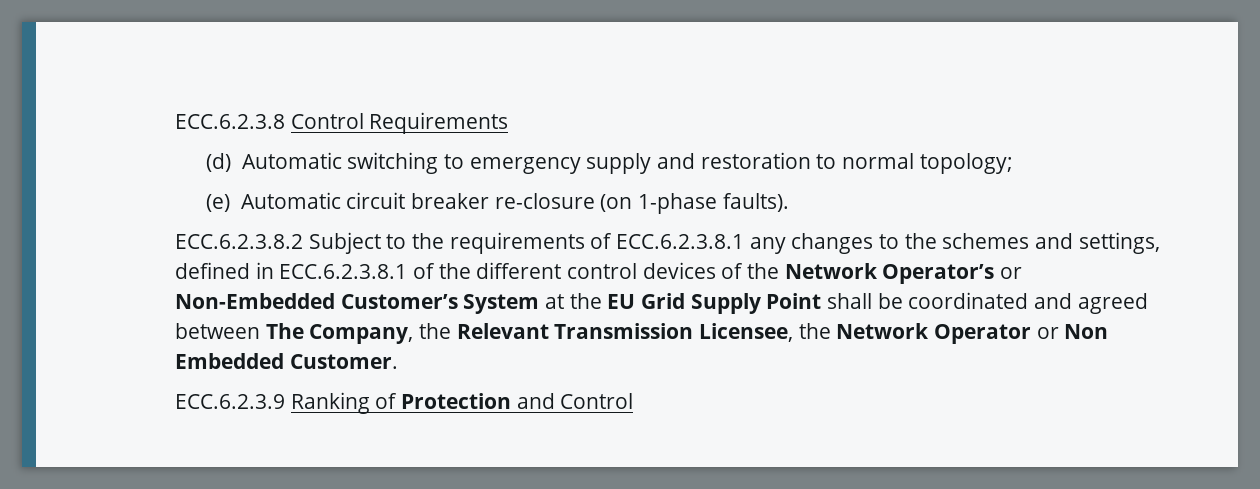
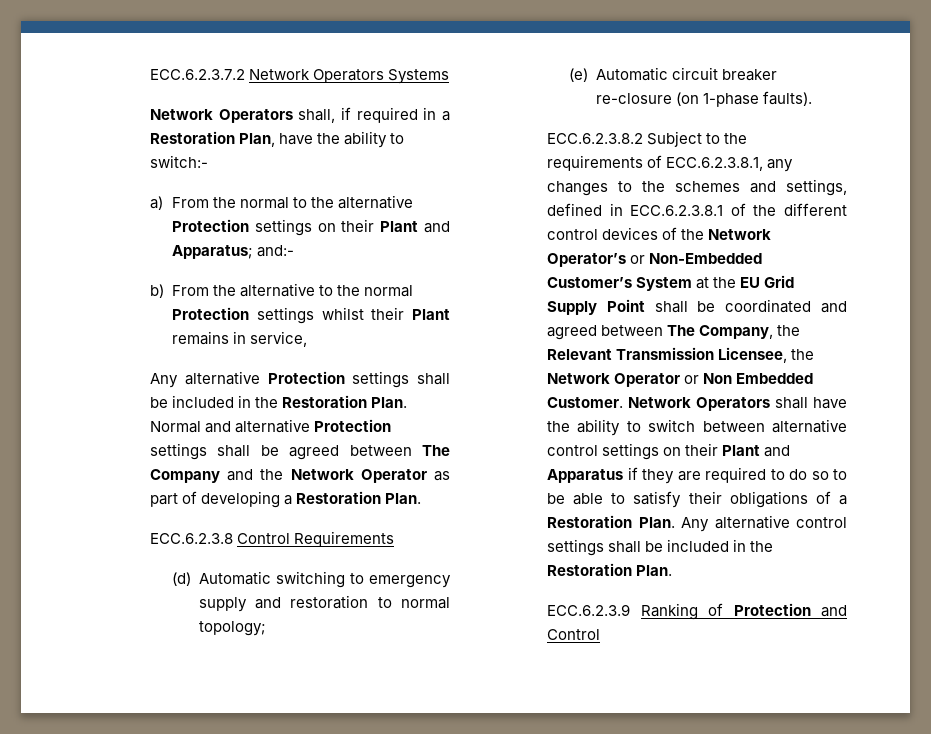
+ ECC.6.2.3.7.2 Network Operators Systems
+ Network Operators shall, if required in a Restoration Plan, have the ability to switch:-
+ a) From the normal to the alternative Protection settings on their Plant and Apparatus; and:-
+ b) From the alternative to the normal Protection settings whilst their Plant remains in service,
+ Any alternative Protection settings shall be included in the Restoration Plan. Normal and alternative Protection settings shall be agreed between The Company and the Network Operator as part of developing a Restoration Plan.
- ECC.6.2.3.8.2 Subject to the requirements of ECC.6.2.3.8.1 any changes to the schemes and settings, defined in ECC.6.2.3.8.1 of the different control devices of the Network Operator’s or Non-Embedded Customer’s System at the EU Grid Supply Point shall be coordinated and agreed between The Company, the Relevant Transmission Licensee, the Network Operator or Non Embedded Customer.
+ ECC.6.2.3.8.2 Subject to the requirements of ECC.6.2.3.8.1, any changes to the schemes and settings, defined in ECC.6.2.3.8.1 of the different control devices of the Network Operator’s or Non-Embedded Customer’s System at the EU Grid Supply Point shall be coordinated and agreed between The Company, the Relevant Transmission Licensee, the Network Operator or Non Embedded Customer. Network Operators shall have the ability to switch between alternative control settings on their Plant and Apparatus if they are required to do so to be able to satisfy their obligations of a Restoration Plan. Any alternative control settings shall be included in the Restoration Plan.

